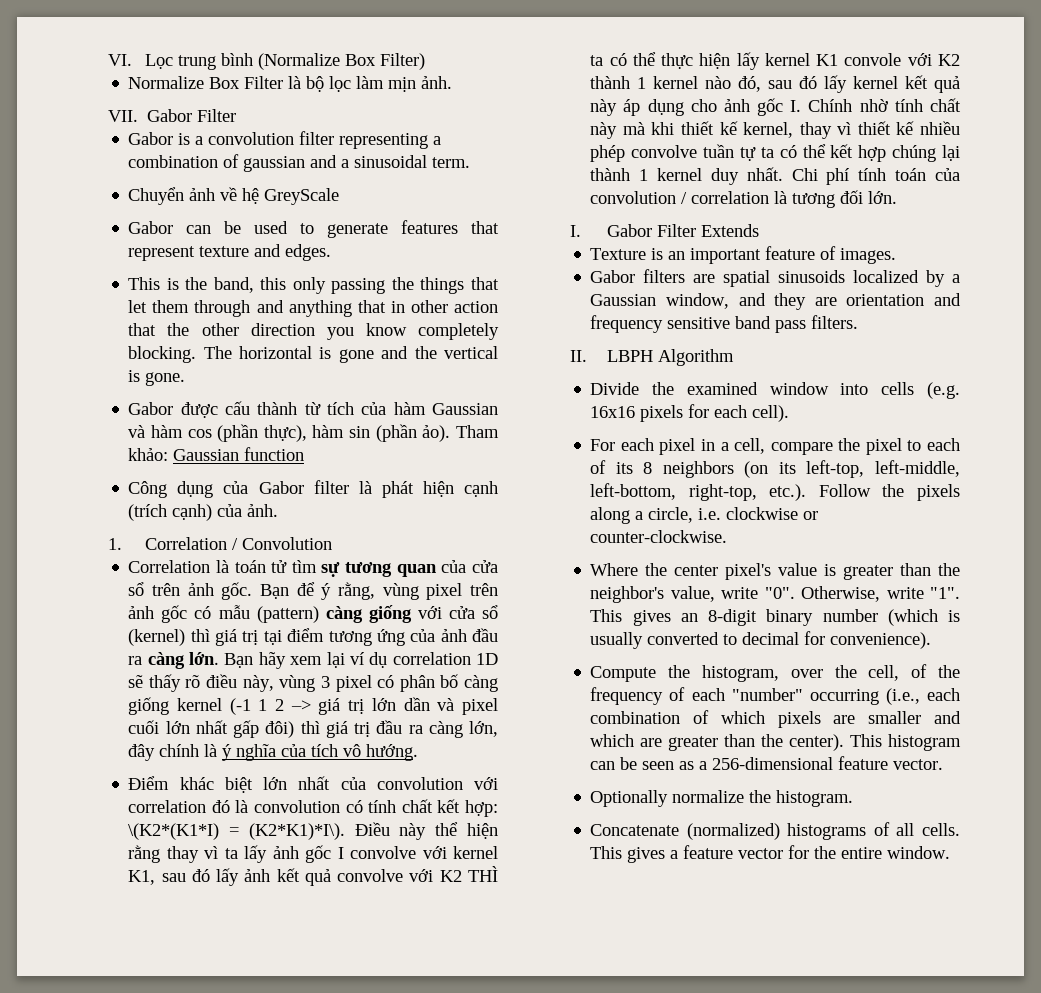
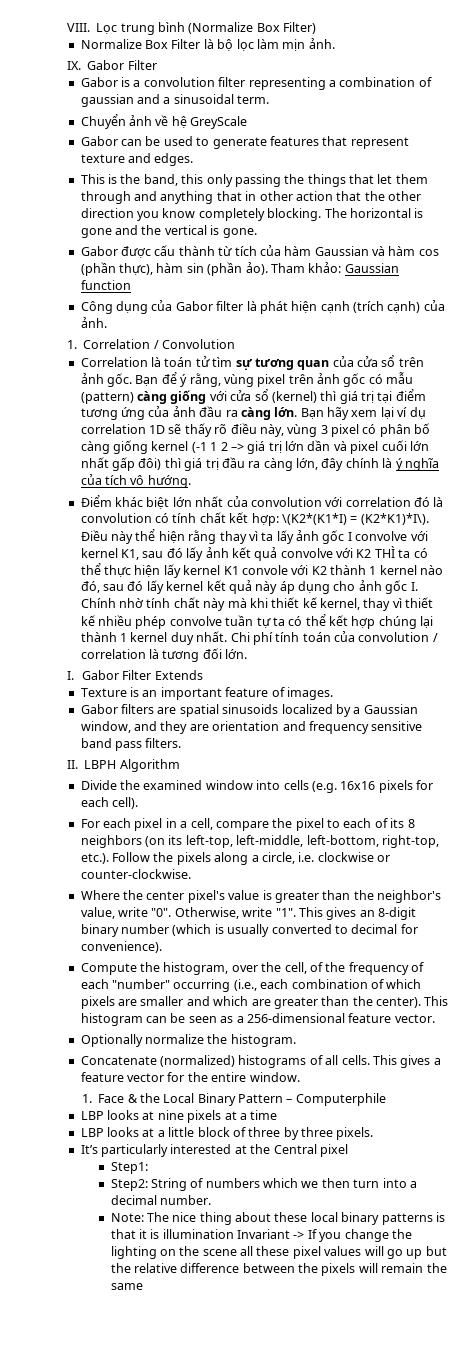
- VI. Lọc trung bình (Normalize Box Filter)
+ VIII. Lọc trung bình (Normalize Box Filter)
- VII. Gabor Filter
+ IX. Gabor Filter
+ 1. Face & the Local Binary Pattern – Computerphile
+ LBP looks at nine pixels at a time
+ LBP looks at a little block of three by three pixels.
+ It’s particularly interested at the Central pixel
+ Step1:
+ Step2: String of numbers which we then turn into a decimal number.
+ Note: The nice thing about these local binary patterns is that it is illumination Invariant -> If you change the lighting on the scene all these pixel values will go up but the relative difference between the pixels will remain the same

